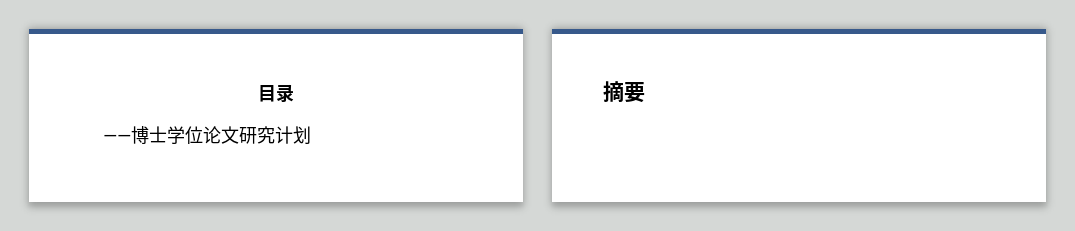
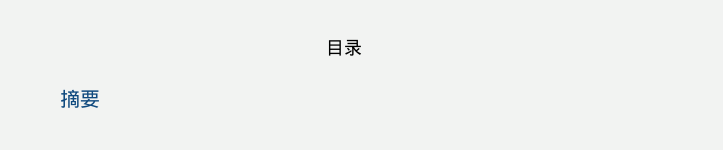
- ——博士学位论文研究计划

